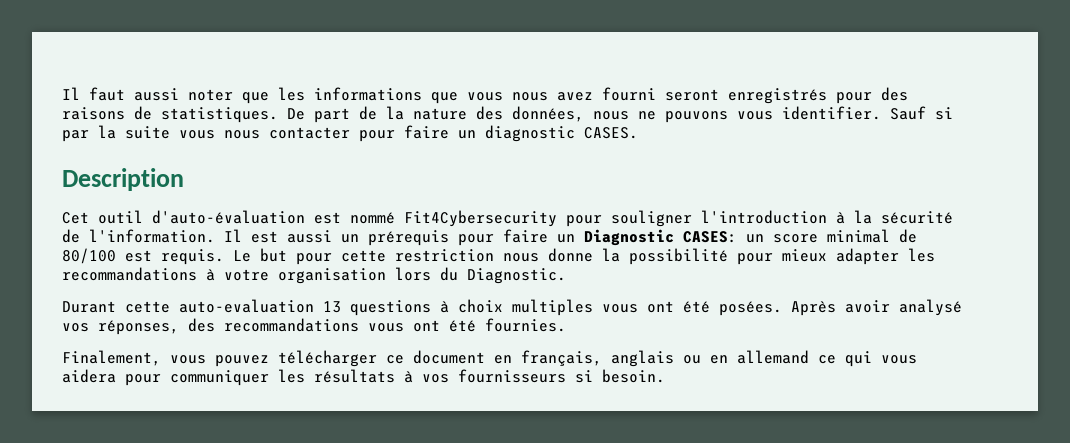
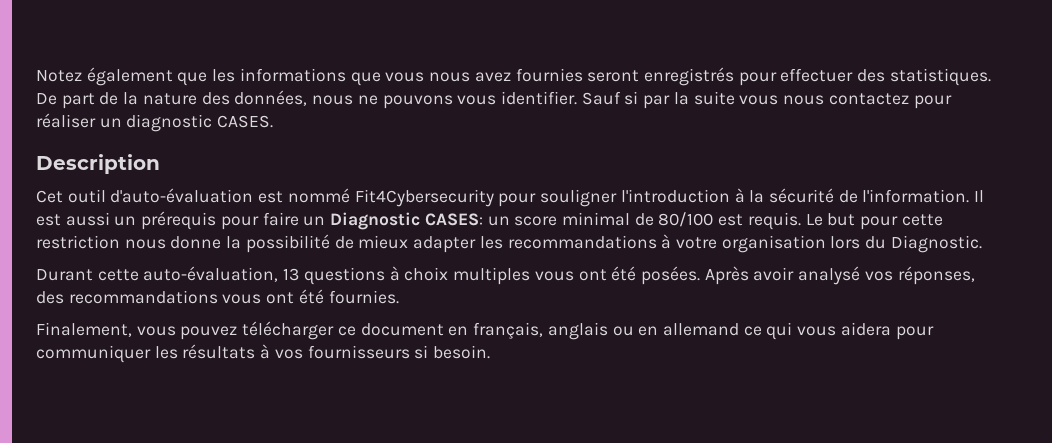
- Il faut aussi noter que les informations que vous nous avez fourni seront enregistrés pour des raisons de statistiques.
+ Notez également que les informations que vous nous avez fournies seront enregistrés pour effectuer des statistiques.
- Sauf si par la suite vous nous contacter pour faire un diagnostic CASES.
+ Sauf si par la suite vous nous contactez pour réaliser un diagnostic CASES.
- Le but pour cette restriction nous donne la possibilité pour mieux adapter les recommandations à votre organisation lors du Diagnostic.
+ Le but pour cette restriction nous donne la possibilité de mieux adapter les recommandations à votre organisation lors du Diagnostic.
- Durant cette auto-evaluation 13 questions à choix multiples vous ont été posées.
+ Durant cette auto-évaluation, 13 questions à choix multiples vous ont été posées.

